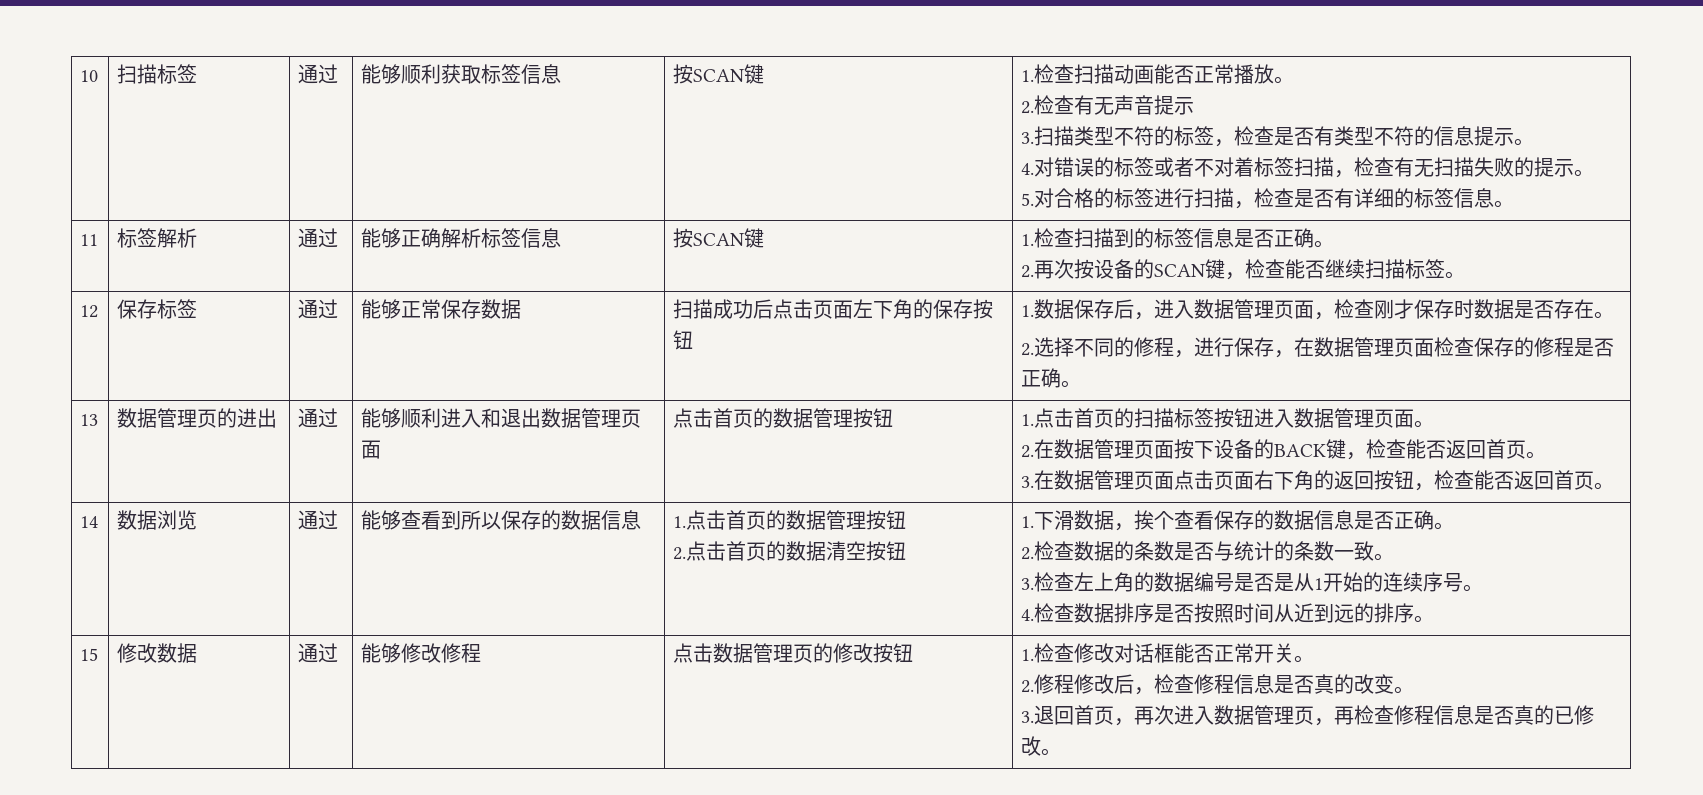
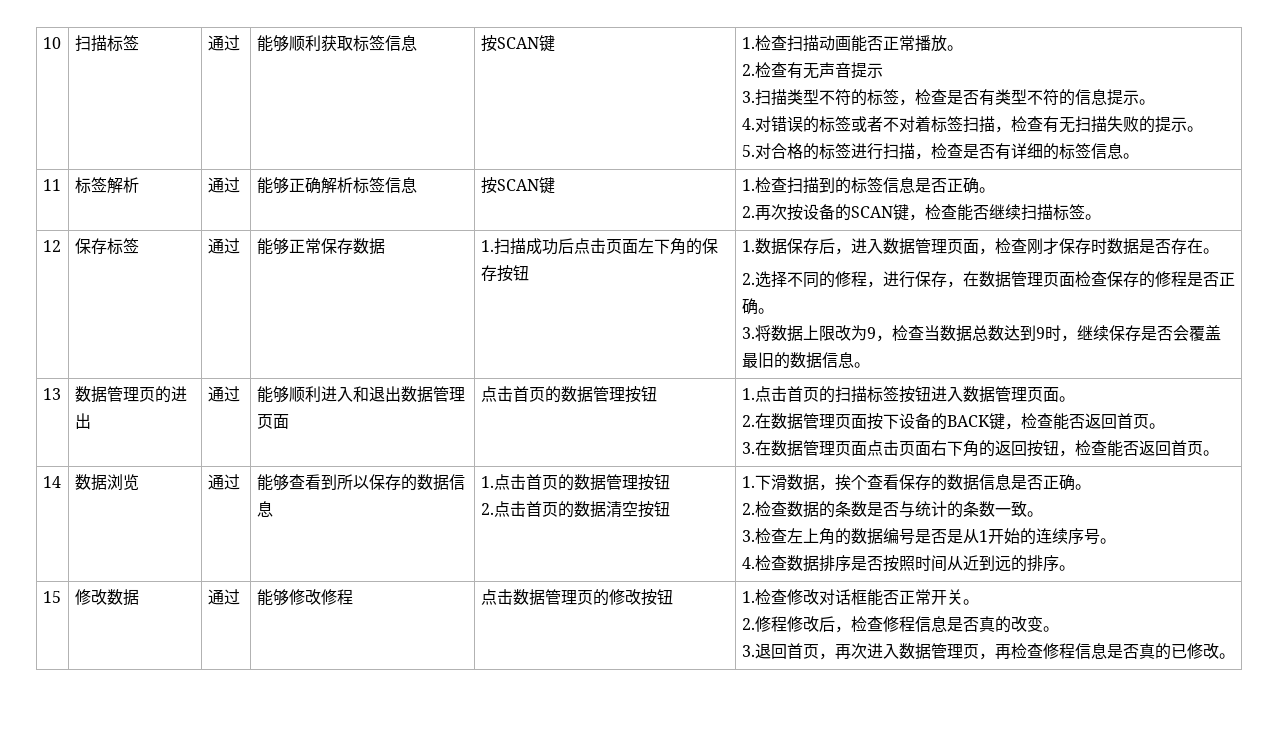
- 扫描成功后点击页面左下角的保存按钮
+ 1.扫描成功后点击页面左下角的保存按钮
+ 3.将数据上限改为9，检查当数据总数达到9时，继续保存是否会覆盖最旧的数据信息。

